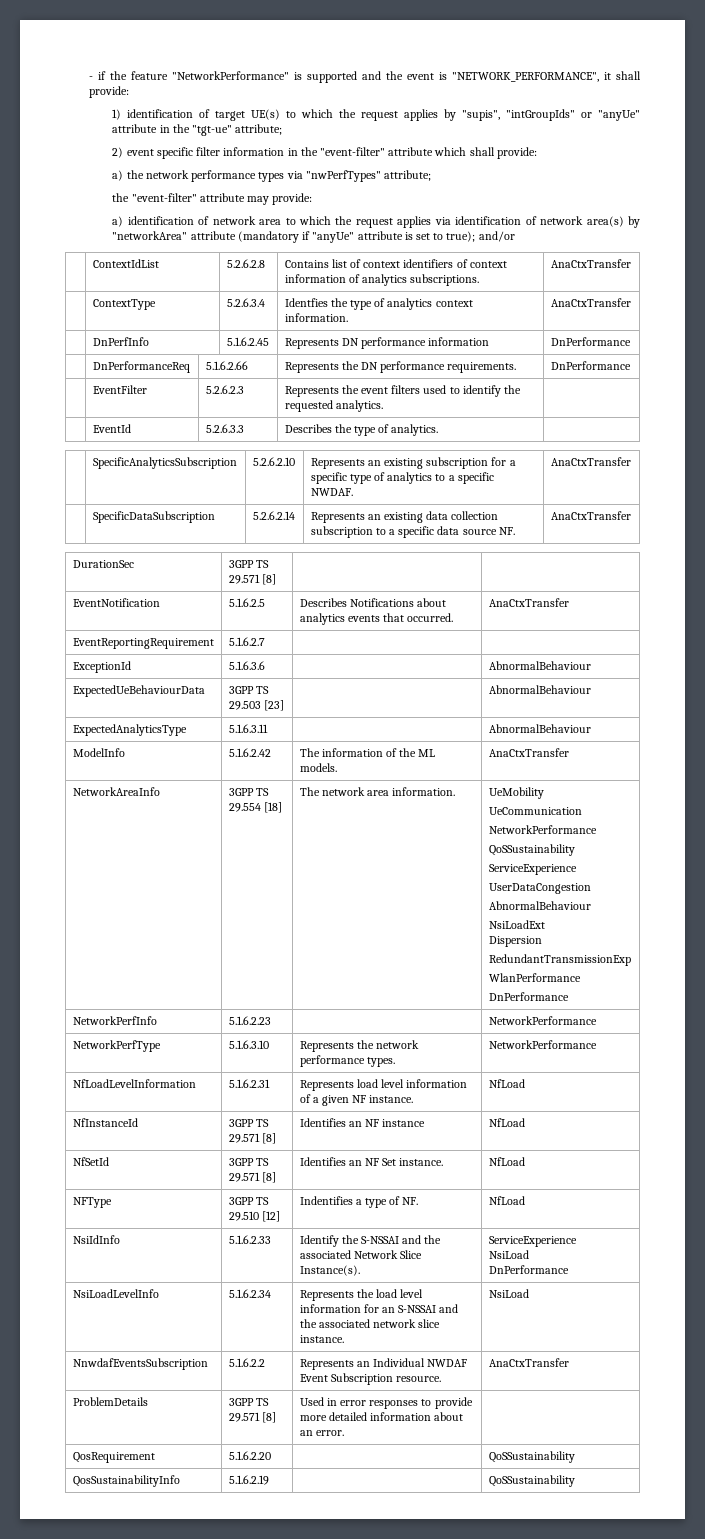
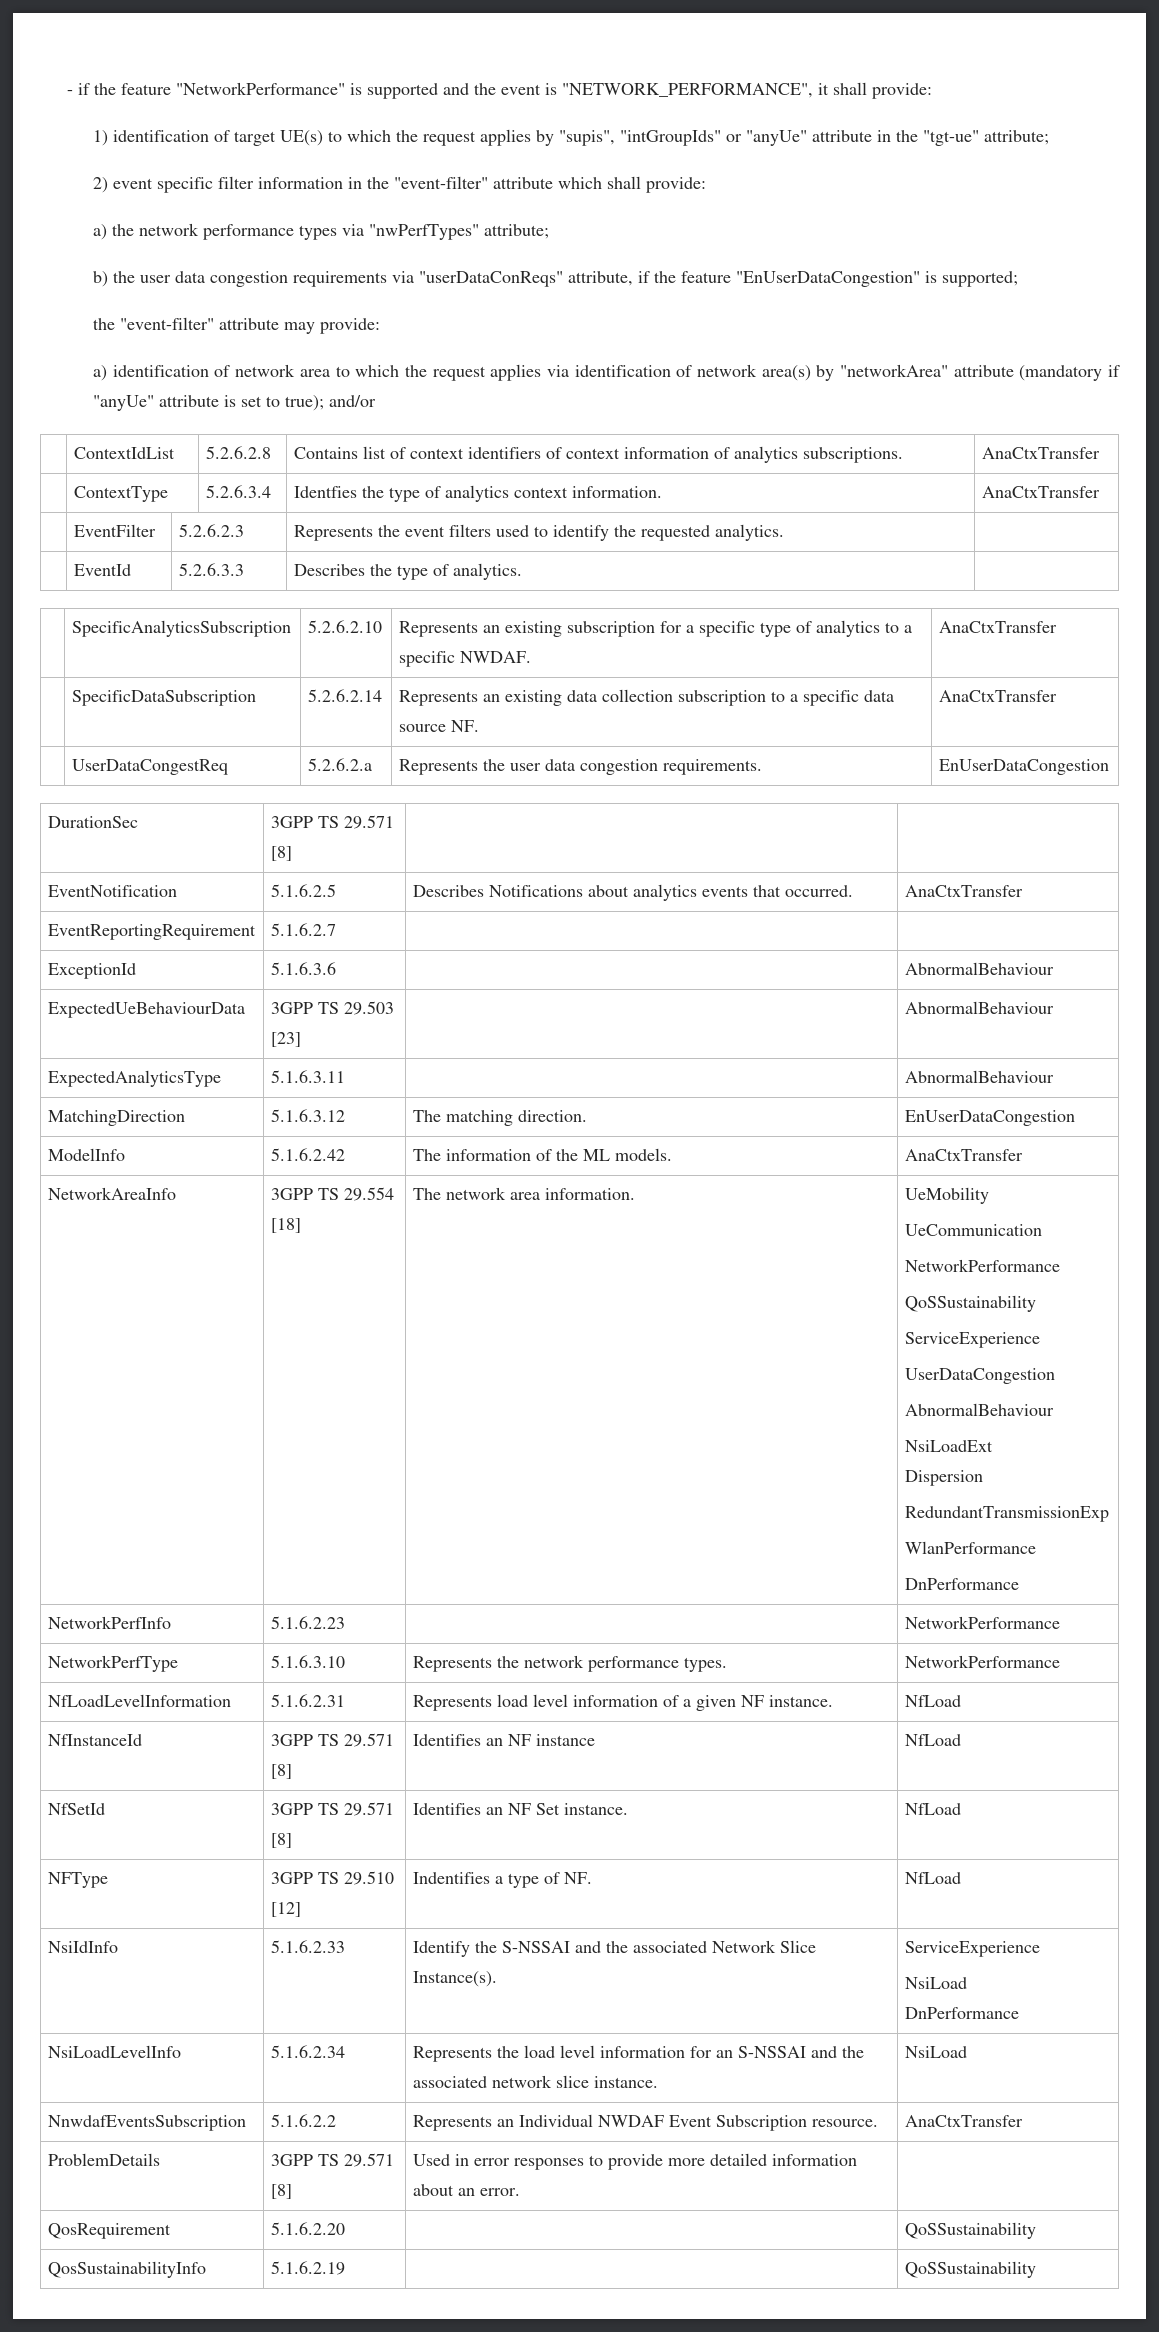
+ b) the user data congestion requirements via "userDataConReqs" attribute, if the feature "EnUserDataCongestion" is supported;
- | DnPerfInfo | 5.1.6.2.45 | Represents DN performance information | DnPerformance
- | DnPerformanceReq | 5.1.6.2.66 | Represents the DN performance requirements. | DnPerformance
+ | UserDataCongestReq | 5.2.6.2.a | Represents the user data congestion requirements. | EnUserDataCongestion
+ MatchingDirection | 5.1.6.3.12 | The matching direction. | EnUserDataCongestion

